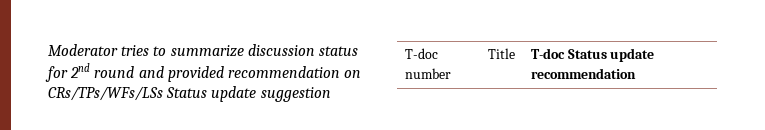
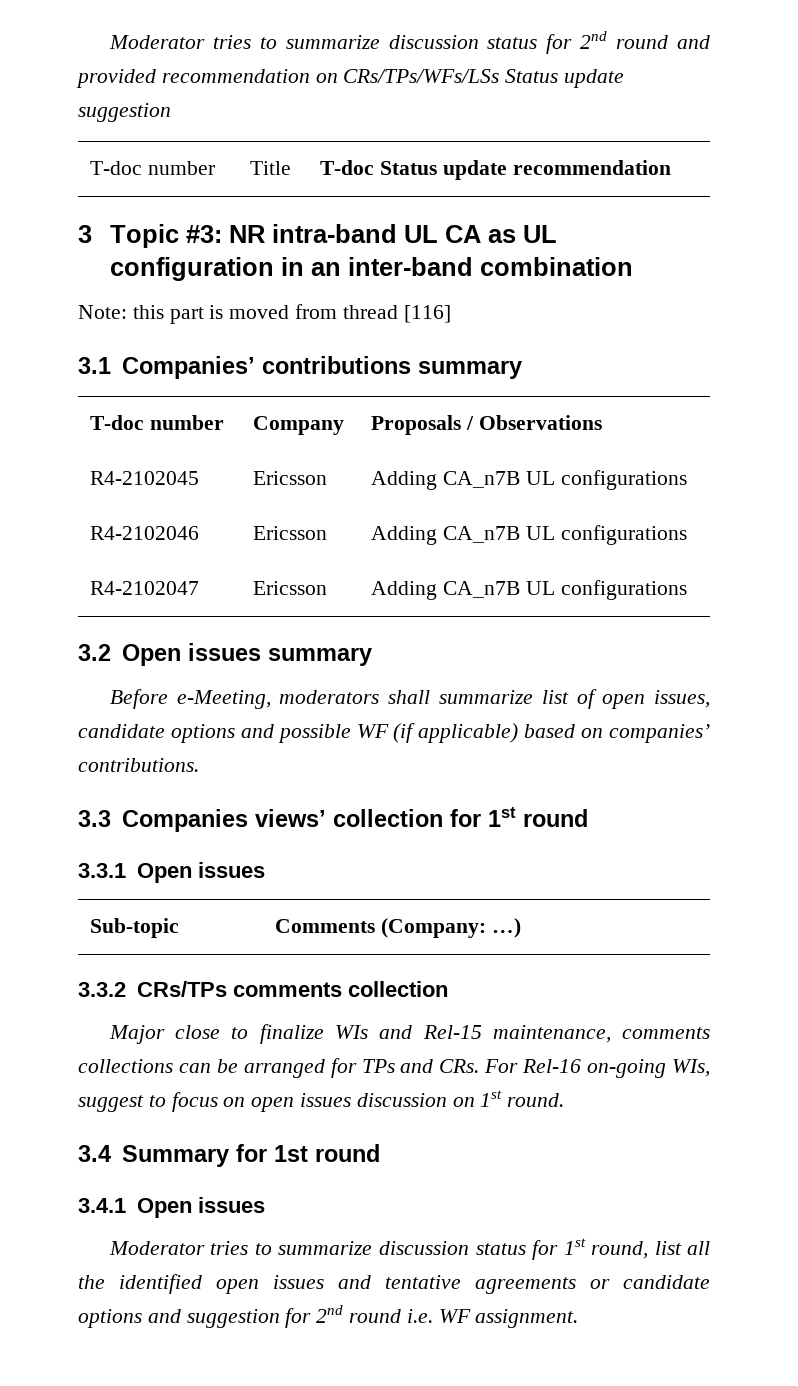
+ 3 Topic #3: NR intra-band UL CA as UL configuration in an inter-band combination
+ Note: this part is moved from thread [116]
+ 3.1 Companies’ contributions summary
+ T-doc number | Company | Proposals / Observations
+ R4-2102045 | Ericsson | Adding CA_n7B UL configurations
+ R4-2102046 | Ericsson | Adding CA_n7B UL configurations
+ R4-2102047 | Ericsson | Adding CA_n7B UL configurations
+ 3.2 Open issues summary
+ Before e-Meeting, moderators shall summarize list of open issues, candidate options and possible WF (if applicable) based on companies’ contributions.
+ 3.3 Companies views’ collection for 1st round
+ 3.3.1 Open issues
+ Sub-topic | Comments (Company: …)
+ 3.3.2 CRs/TPs comments collection
+ Major close to finalize WIs and Rel-15 maintenance, comments collections can be arranged for TPs and CRs. For Rel-16 on-going WIs, suggest to focus on open issues discussion on 1st round.
+ 3.4 Summary for 1st round
+ 3.4.1 Open issues
+ Moderator tries to summarize discussion status for 1st round, list all the identified open issues and tentative agreements or candidate options and suggestion for 2nd round i.e. WF assignment.

